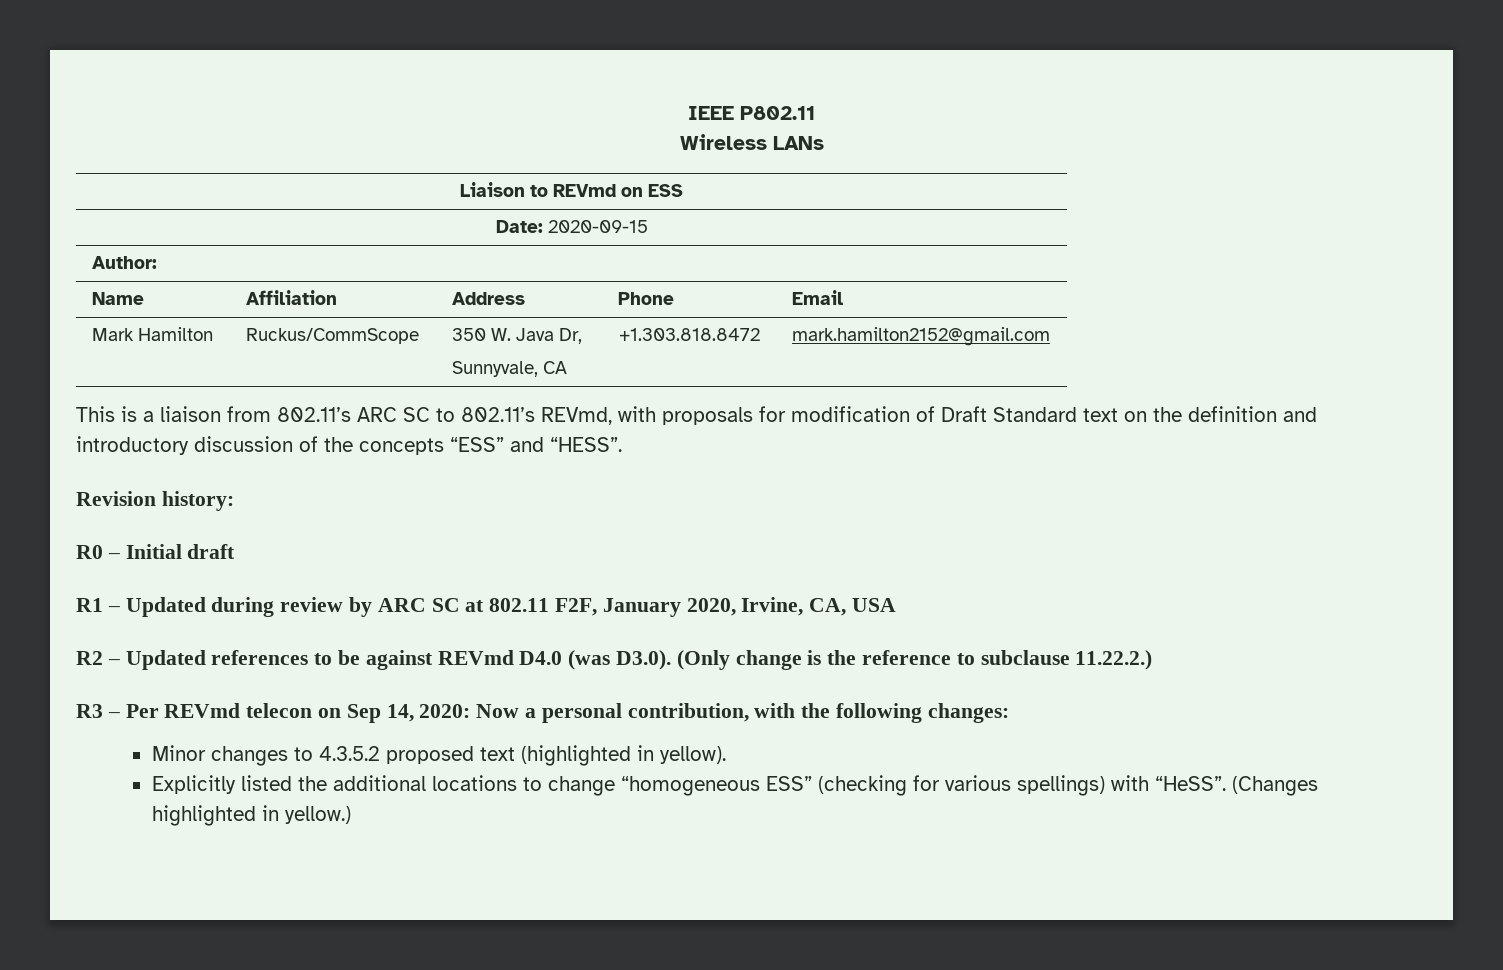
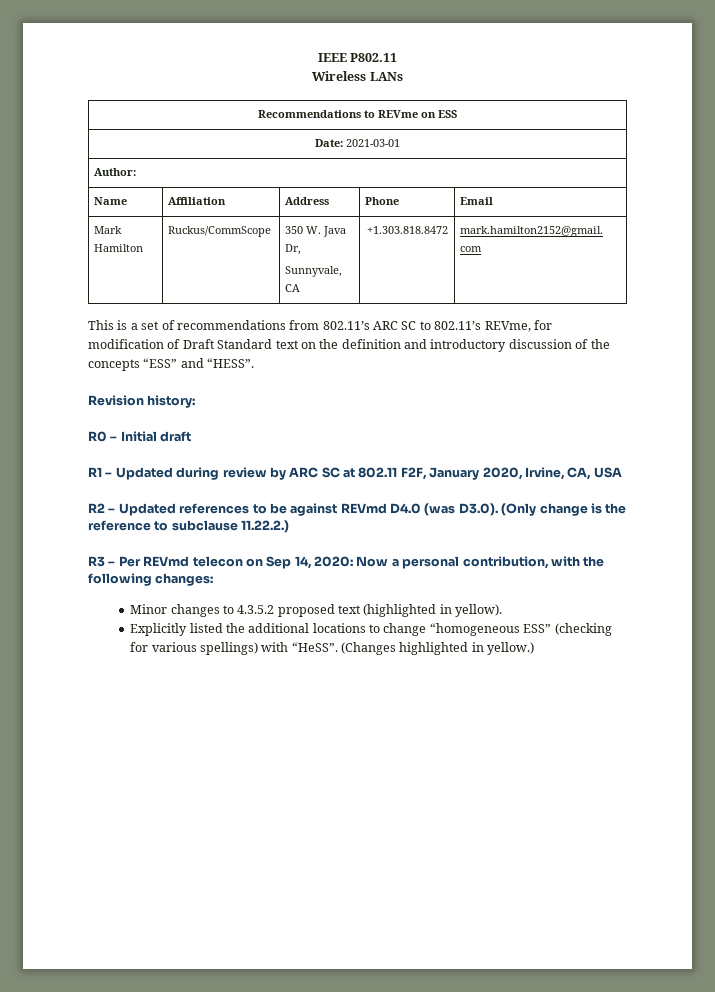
- Liaison to REVmd on ESS
+ Recommendations to REVme on ESS
- Date: 2020-09-15
+ Date: 2021-03-01
- This is a liaison from 802.11’s ARC SC to 802.11’s REVmd, with proposals for modification of Draft Standard text on the definition and introductory discussion of the concepts “ESS” and “HESS”.
+ This is a set of recommendations from 802.11’s ARC SC to 802.11’s REVme, for modification of Draft Standard text on the definition and introductory discussion of the concepts “ESS” and “HESS”.

